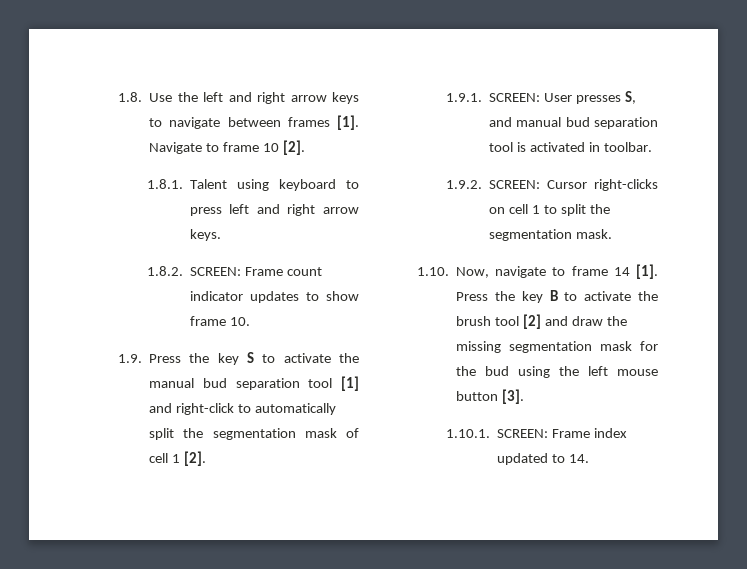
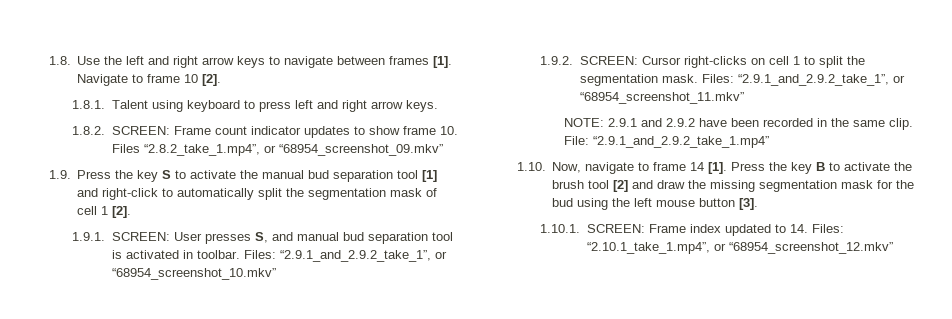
- 1.8.2. SCREEN: Frame count indicator updates to show frame 10.
+ 1.8.2. SCREEN: Frame count indicator updates to show frame 10. Files “2.8.2_take_1.mp4”, or “68954_screenshot_09.mkv”
+ Files: “2.9.1_and_2.9.2_take_1”, or “68954_screenshot_10.mkv”
+ Files: “2.9.1_and_2.9.2_take_1”, or “68954_screenshot_11.mkv”
+ NOTE: 2.9.1 and 2.9.2 have been recorded in the same clip. File: “2.9.1_and_2.9.2_take_1.mp4”
- 1.10.1. SCREEN: Frame index updated to 14.
+ 1.10.1. SCREEN: Frame index updated to 14. Files: “2.10.1_take_1.mp4”, or “68954_screenshot_12.mkv”

